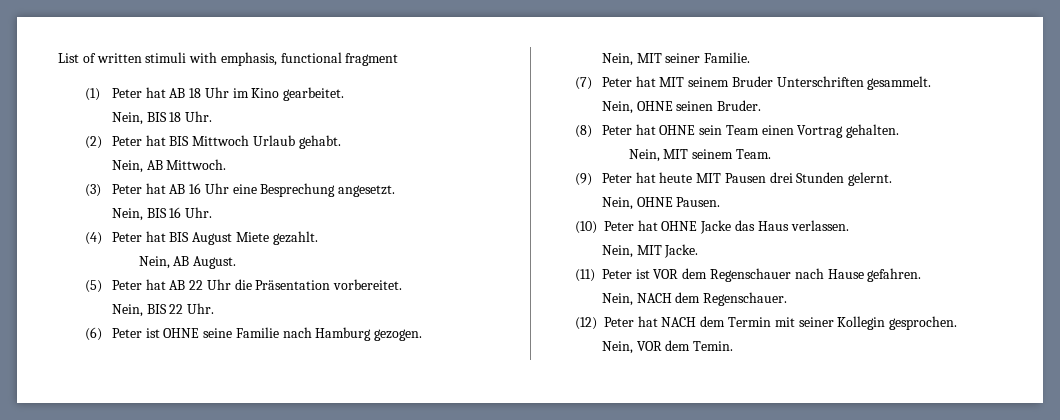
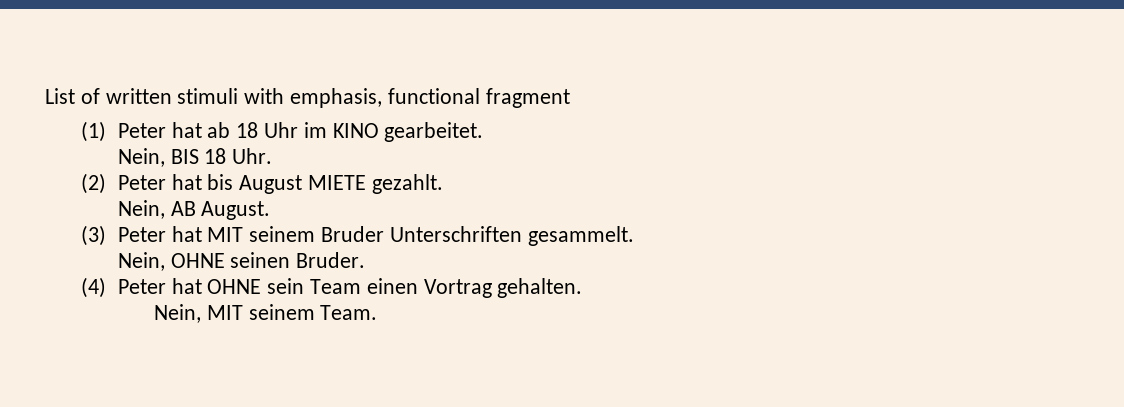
- (1) Peter hat AB 18 Uhr im Kino gearbeitet.
+ (1) Peter hat ab 18 Uhr im KINO gearbeitet.
- (2) Peter hat BIS Mittwoch Urlaub gehabt.
- Nein, AB Mittwoch.
- (3) Peter hat AB 16 Uhr eine Besprechung angesetzt.
- Nein, BIS 16 Uhr.
- (4) Peter hat BIS August Miete gezahlt.
+ (2) Peter hat bis August MIETE gezahlt.
  Nein, AB August.
- (5) Peter hat AB 22 Uhr die Präsentation vorbereitet.
- Nein, BIS 22 Uhr.
- (6) Peter ist OHNE seine Familie nach Hamburg gezogen.
- Nein, MIT seiner Familie.
- (7) Peter hat MIT seinem Bruder Unterschriften gesammelt.
+ (3) Peter hat MIT seinem Bruder Unterschriften gesammelt.
- (8) Peter hat OHNE sein Team einen Vortrag gehalten.
+ (4) Peter hat OHNE sein Team einen Vortrag gehalten.
- (9) Peter hat heute MIT Pausen drei Stunden gelernt.
- Nein, OHNE Pausen.
- (10) Peter hat OHNE Jacke das Haus verlassen.
- Nein, MIT Jacke.
- (11) Peter ist VOR dem Regenschauer nach Hause gefahren.
- Nein, NACH dem Regenschauer.
- (12) Peter hat NACH dem Termin mit seiner Kollegin gesprochen.
- Nein, VOR dem Temin.

